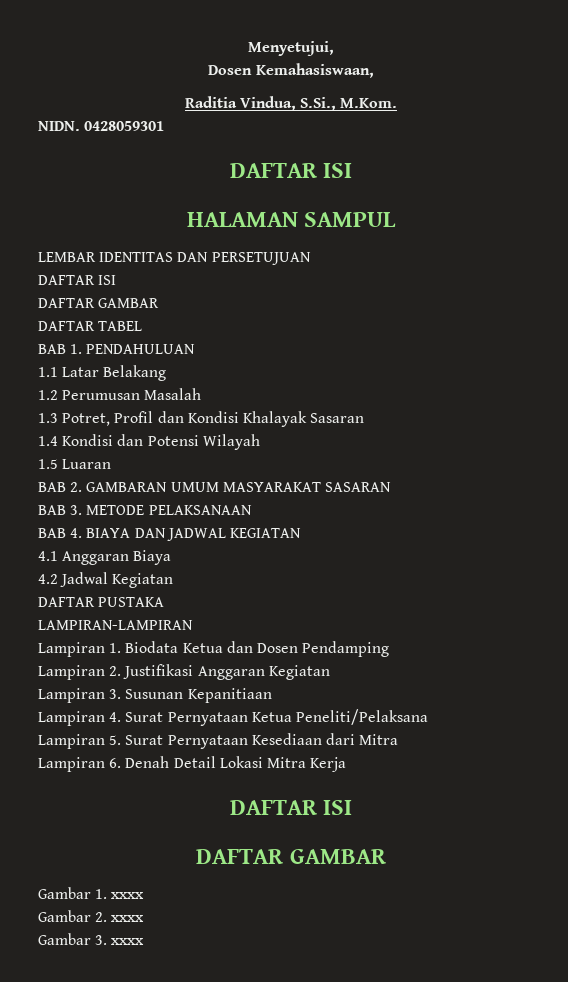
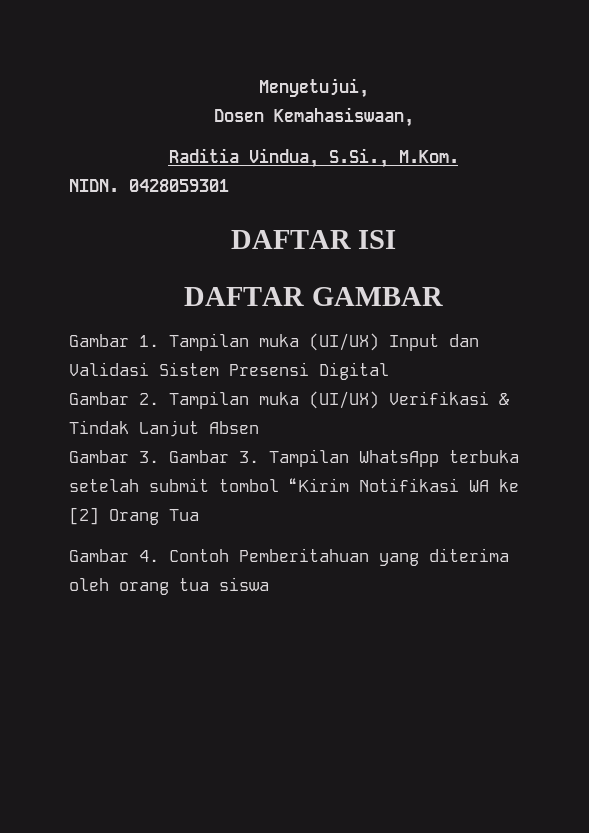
- HALAMAN SAMPUL
- LEMBAR IDENTITAS DAN PERSETUJUAN
- DAFTAR ISI
  DAFTAR GAMBAR
- DAFTAR TABEL
- BAB 1. PENDAHULUAN
- 1.1 Latar Belakang
- 1.2 Perumusan Masalah
- 1.3 Potret, Profil dan Kondisi Khalayak Sasaran
- 1.4 Kondisi dan Potensi Wilayah
- 1.5 Luaran
- BAB 2. GAMBARAN UMUM MASYARAKAT SASARAN
- BAB 3. METODE PELAKSANAAN
- BAB 4. BIAYA DAN JADWAL KEGIATAN
- 4.1 Anggaran Biaya
- 4.2 Jadwal Kegiatan
- DAFTAR PUSTAKA
- LAMPIRAN-LAMPIRAN
- Lampiran 1. Biodata Ketua dan Dosen Pendamping
- Lampiran 2. Justifikasi Anggaran Kegiatan
- Lampiran 3. Susunan Kepanitiaan
- Lampiran 4. Surat Pernyataan Ketua Peneliti/Pelaksana
- Lampiran 5. Surat Pernyataan Kesediaan dari Mitra
- Lampiran 6. Denah Detail Lokasi Mitra Kerja
- DAFTAR ISI
- DAFTAR GAMBAR
- Gambar 1. xxxx
- Gambar 2. xxxx
- Gambar 3. xxxx
+ Gambar 1. Tampilan muka (UI/UX) Input dan Validasi Sistem Presensi Digital
+ Gambar 2. Tampilan muka (UI/UX) Verifikasi & Tindak Lanjut Absen
+ Gambar 3. Gambar 3. Tampilan WhatsApp terbuka setelah submit tombol “Kirim Notifikasi WA ke [2] Orang Tua
+ Gambar 4. Contoh Pemberitahuan yang diterima oleh orang tua siswa

